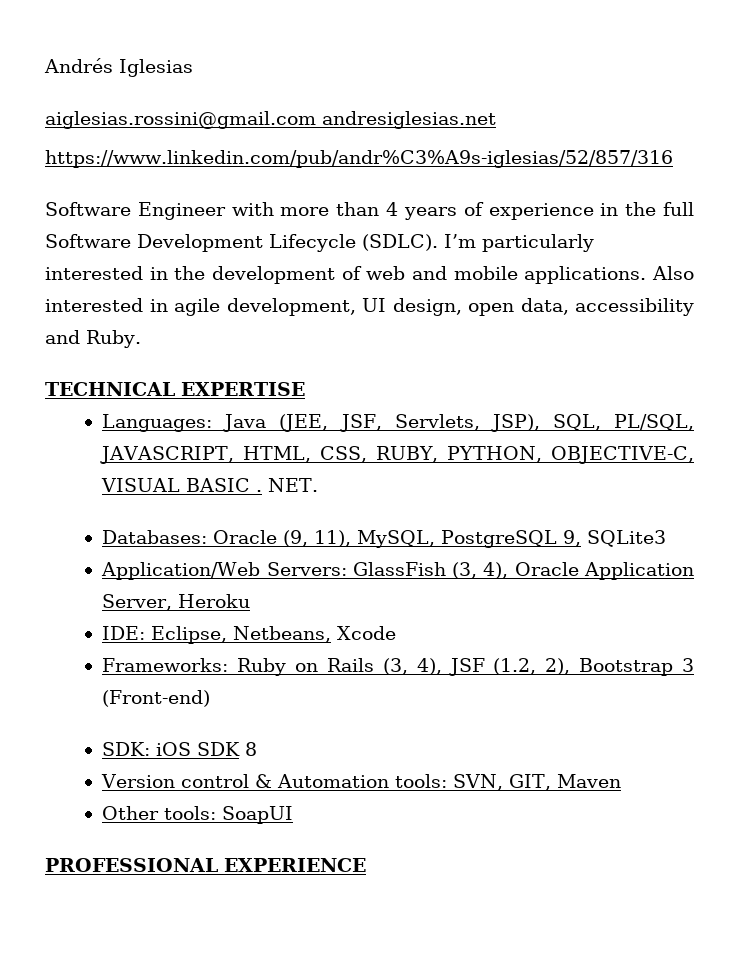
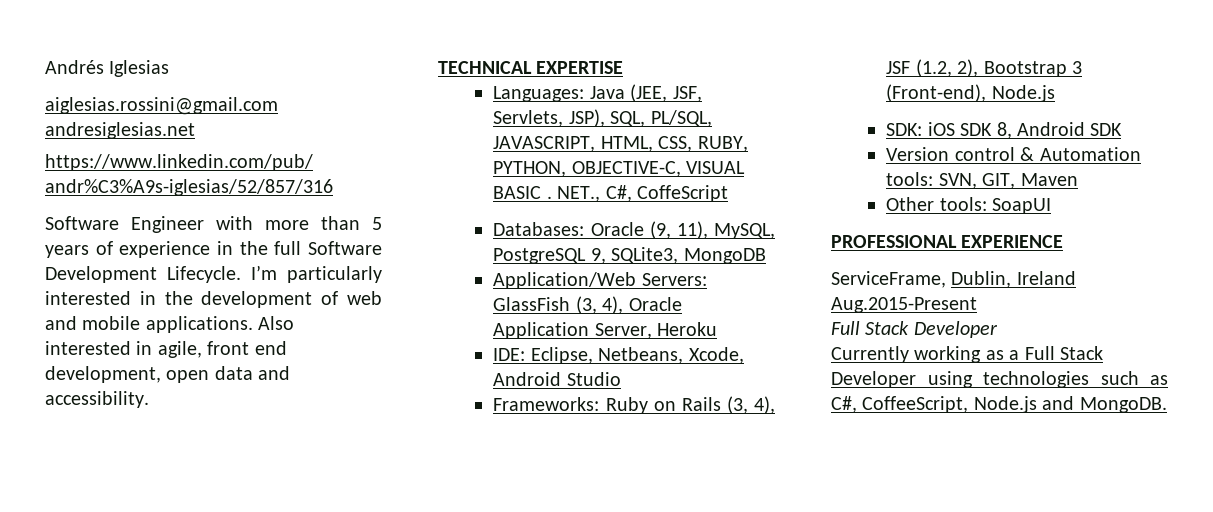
- Software Engineer with more than 4 years of experience in the full Software Development Lifecycle (SDLC).
+ Software Engineer with more than 5 years of experience in the full Software Development Lifecycle.
- Also interested in agile development, UI design, open data, accessibility and Ruby.
+ Also interested in agile, front end development, open data and accessibility.
- NET.
+ NET., C#, CoffeScript
- Databases: Oracle (9, 11), MySQL, PostgreSQL 9, SQLite3
+ Databases: Oracle (9, 11), MySQL, PostgreSQL 9, SQLite3, MongoDB
- IDE: Eclipse, Netbeans, Xcode
+ IDE: Eclipse, Netbeans, Xcode, Android Studio
- Frameworks: Ruby on Rails (3, 4), JSF (1.2, 2), Bootstrap 3 (Front-end)
+ Frameworks: Ruby on Rails (3, 4), JSF (1.2, 2), Bootstrap 3 (Front-end), Node.js
- SDK: iOS SDK 8
+ SDK: iOS SDK 8, Android SDK
+ ServiceFrame, Dublin, Ireland Aug.2015-Present
+ Full Stack Developer
+ Currently working as a Full Stack Developer using technologies such as C#, CoffeeScript, Node.js and MongoDB.

